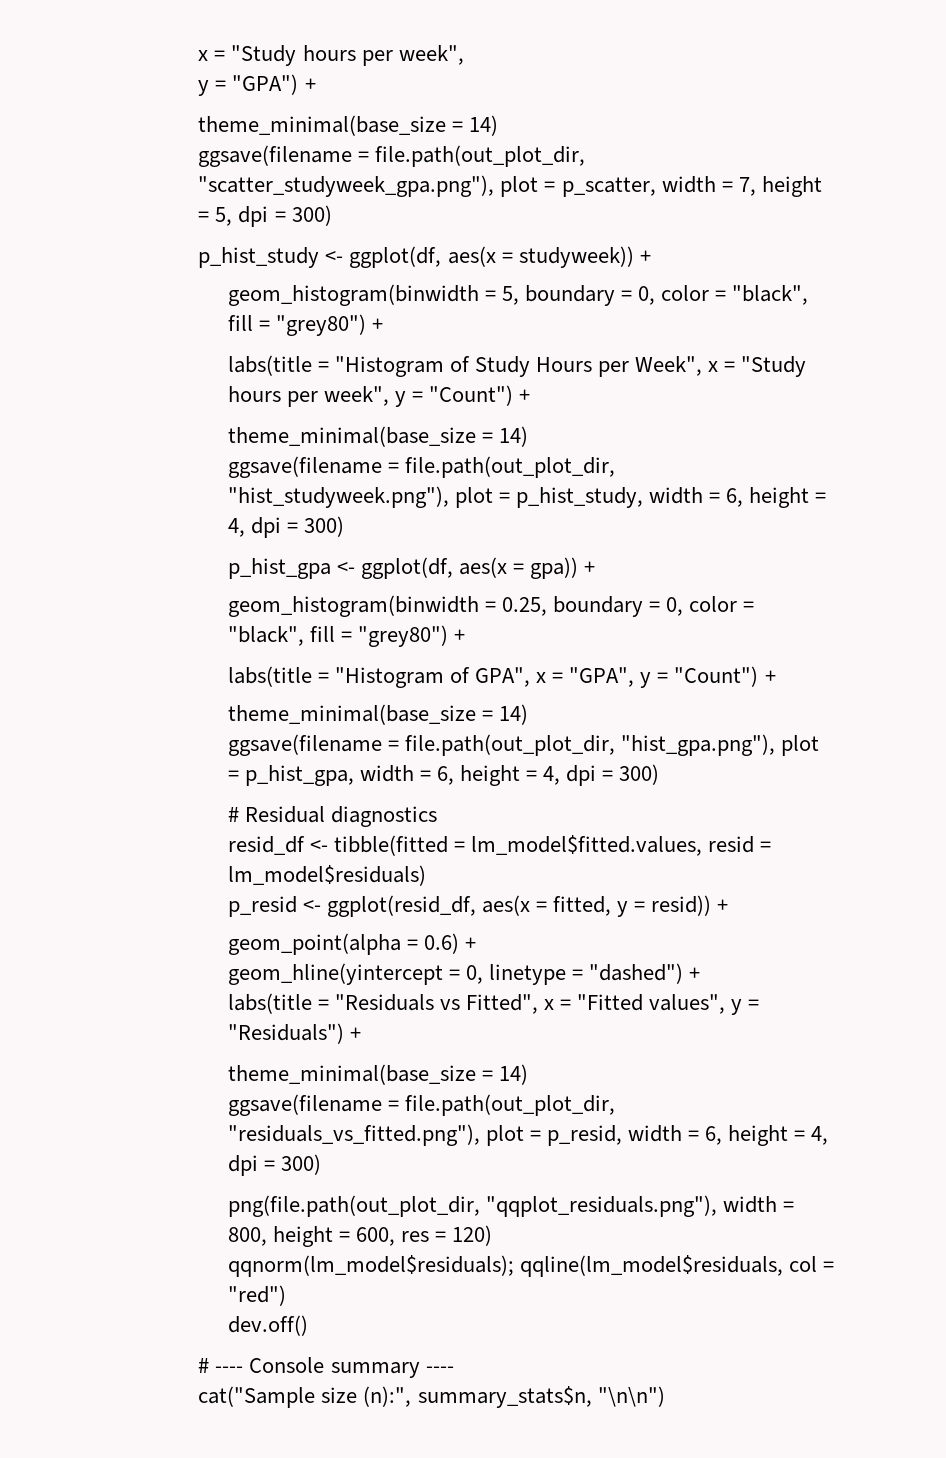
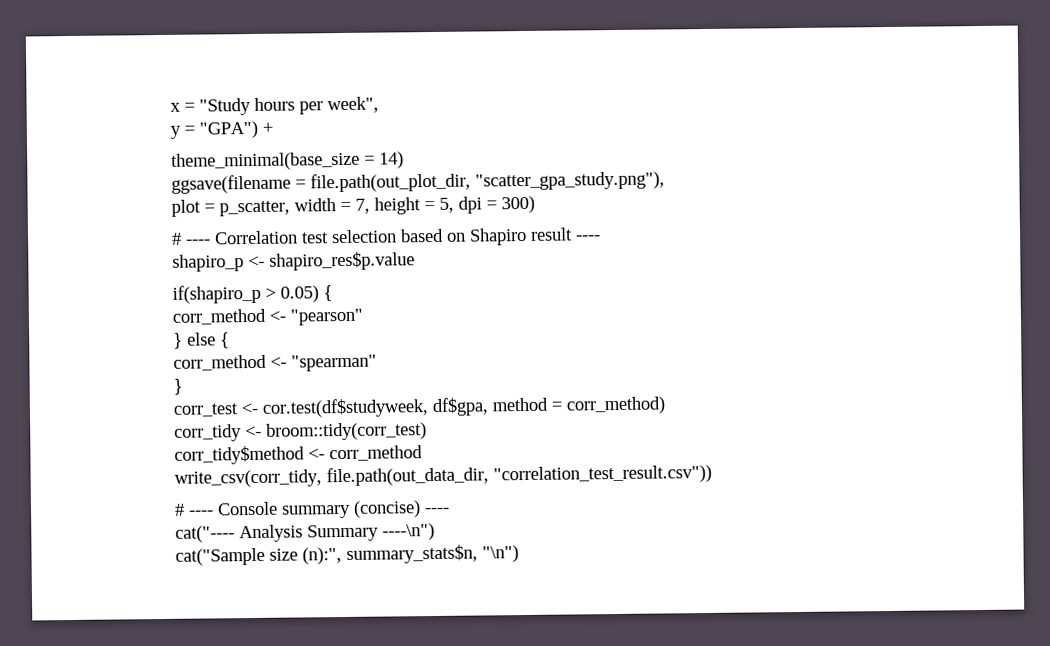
- ggsave(filename = file.path(out_plot_dir, "scatter_studyweek_gpa.png"), plot = p_scatter, width = 7, height = 5, dpi = 300)
+ ggsave(filename = file.path(out_plot_dir, "scatter_gpa_study.png"),
+ plot = p_scatter, width = 7, height = 5, dpi = 300)
- p_hist_study <- ggplot(df, aes(x = studyweek)) +
- geom_histogram(binwidth = 5, boundary = 0, color = "black", fill = "grey80") +
- labs(title = "Histogram of Study Hours per Week", x = "Study hours per week", y = "Count") +
- theme_minimal(base_size = 14)
- ggsave(filename = file.path(out_plot_dir, "hist_studyweek.png"), plot = p_hist_study, width = 6, height = 4, dpi = 300)
- p_hist_gpa <- ggplot(df, aes(x = gpa)) +
- geom_histogram(binwidth = 0.25, boundary = 0, color = "black", fill = "grey80") +
- labs(title = "Histogram of GPA", x = "GPA", y = "Count") +
- theme_minimal(base_size = 14)
- ggsave(filename = file.path(out_plot_dir, "hist_gpa.png"), plot = p_hist_gpa, width = 6, height = 4, dpi = 300)
- # Residual diagnostics
- resid_df <- tibble(fitted = lm_model$fitted.values, resid = lm_model$residuals)
- p_resid <- ggplot(resid_df, aes(x = fitted, y = resid)) +
- geom_point(alpha = 0.6) +
- geom_hline(yintercept = 0, linetype = "dashed") +
- labs(title = "Residuals vs Fitted", x = "Fitted values", y = "Residuals") +
- theme_minimal(base_size = 14)
- ggsave(filename = file.path(out_plot_dir, "residuals_vs_fitted.png"), plot = p_resid, width = 6, height = 4, dpi = 300)
- png(file.path(out_plot_dir, "qqplot_residuals.png"), width = 800, height = 600, res = 120)
- qqnorm(lm_model$residuals); qqline(lm_model$residuals, col = "red")
- dev.off()
+ # ---- Correlation test selection based on Shapiro result ----
+ shapiro_p <- shapiro_res$p.value
+ if(shapiro_p > 0.05) {
+ corr_method <- "pearson"
+ } else {
+ corr_method <- "spearman"
+ }
+ corr_test <- cor.test(df$studyweek, df$gpa, method = corr_method)
+ corr_tidy <- broom::tidy(corr_test)
+ corr_tidy$method <- corr_method
+ write_csv(corr_tidy, file.path(out_data_dir, "correlation_test_result.csv"))
- # ---- Console summary ----
+ # ---- Console summary (concise) ----
+ cat("---- Analysis Summary ----\n")
- cat("Sample size (n):", summary_stats$n, "\n\n")
+ cat("Sample size (n):", summary_stats$n, "\n")

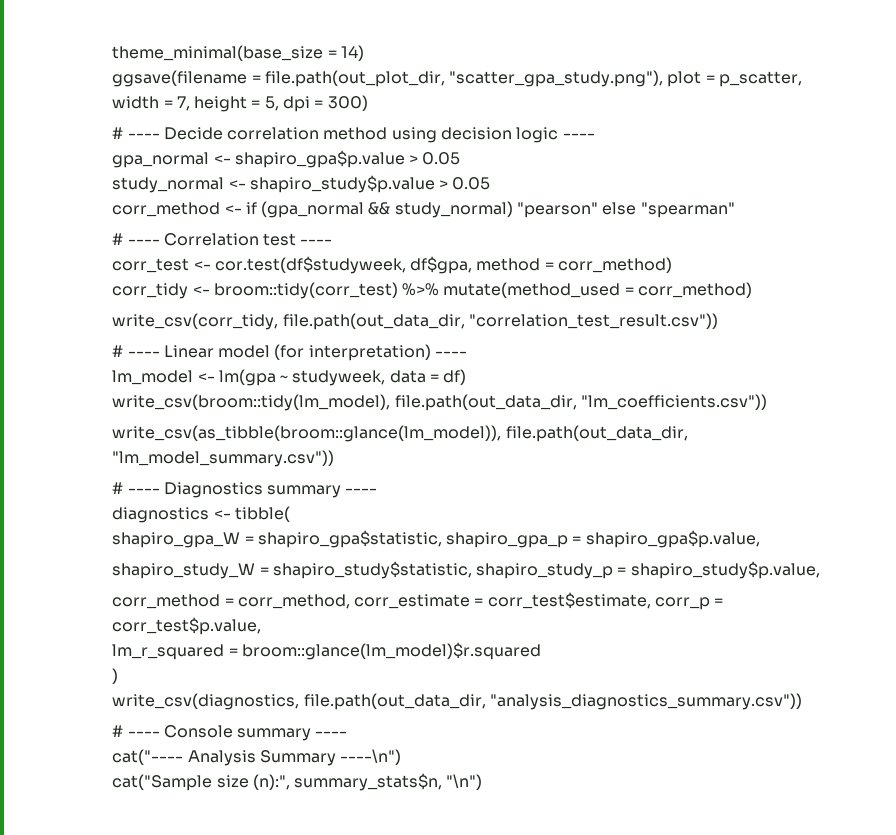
- x = "Study hours per week",
- y = "GPA") +
- ggsave(filename = file.path(out_plot_dir, "scatter_gpa_study.png"),
- plot = p_scatter, width = 7, height = 5, dpi = 300)
+ ggsave(filename = file.path(out_plot_dir, "scatter_gpa_study.png"), plot = p_scatter, width = 7, height = 5, dpi = 300)
- # ---- Correlation test selection based on Shapiro result ----
- shapiro_p <- shapiro_res$p.value
- if(shapiro_p > 0.05) {
- corr_method <- "pearson"
- } else {
- corr_method <- "spearman"
- }
+ # ---- Decide correlation method using decision logic ----
+ gpa_normal <- shapiro_gpa$p.value > 0.05
+ study_normal <- shapiro_study$p.value > 0.05
+ corr_method <- if (gpa_normal && study_normal) "pearson" else "spearman"
+ # ---- Correlation test ----
- corr_tidy <- broom::tidy(corr_test)
- corr_tidy$method <- corr_method
+ corr_tidy <- broom::tidy(corr_test) %>% mutate(method_used = corr_method)
+ # ---- Linear model (for interpretation) ----
+ lm_model <- lm(gpa ~ studyweek, data = df)
+ write_csv(broom::tidy(lm_model), file.path(out_data_dir, "lm_coefficients.csv"))
+ write_csv(as_tibble(broom::glance(lm_model)), file.path(out_data_dir, "lm_model_summary.csv"))
+ # ---- Diagnostics summary ----
+ diagnostics <- tibble(
+ shapiro_gpa_W = shapiro_gpa$statistic, shapiro_gpa_p = shapiro_gpa$p.value,
+ shapiro_study_W = shapiro_study$statistic, shapiro_study_p = shapiro_study$p.value,
+ corr_method = corr_method, corr_estimate = corr_test$estimate, corr_p = corr_test$p.value,
+ lm_r_squared = broom::glance(lm_model)$r.squared
+ )
+ write_csv(diagnostics, file.path(out_data_dir, "analysis_diagnostics_summary.csv"))
- # ---- Console summary (concise) ----
+ # ---- Console summary ----

